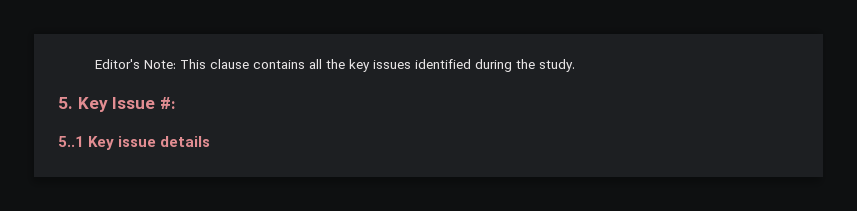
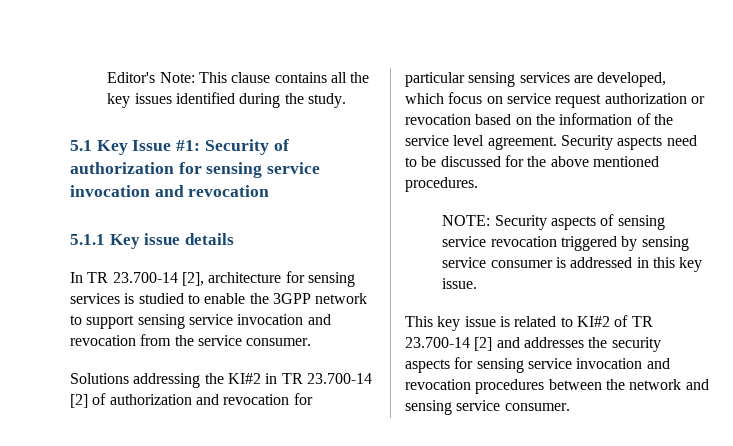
- 5. Key Issue #:
- 5..1 Key issue details
+ 5.1 Key Issue #1: Security of authorization for sensing service invocation and revocation
+ 5.1.1 Key issue details
+ In TR 23.700-14 [2], architecture for sensing services is studied to enable the 3GPP network to support sensing service invocation and revocation from the service consumer.
+ Solutions addressing the KI#2 in TR 23.700-14 [2] of authorization and revocation for particular sensing services are developed, which focus on service request authorization or revocation based on the information of the service level agreement. Security aspects need to be discussed for the above mentioned procedures.
+ NOTE: Security aspects of sensing service revocation triggered by sensing service consumer is addressed in this key issue.
+ This key issue is related to KI#2 of TR 23.700-14 [2] and addresses the security aspects for sensing service invocation and revocation procedures between the network and sensing service consumer.

